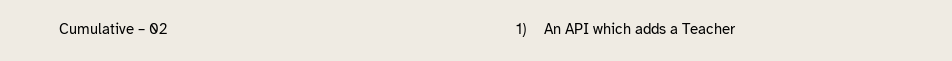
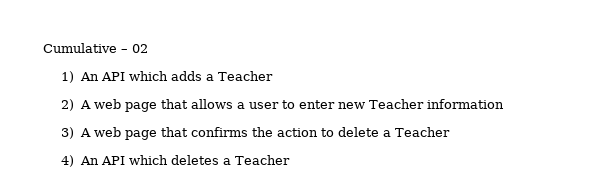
+ 2) A web page that allows a user to enter new Teacher information
+ 3) A web page that confirms the action to delete a Teacher
+ 4) An API which deletes a Teacher

